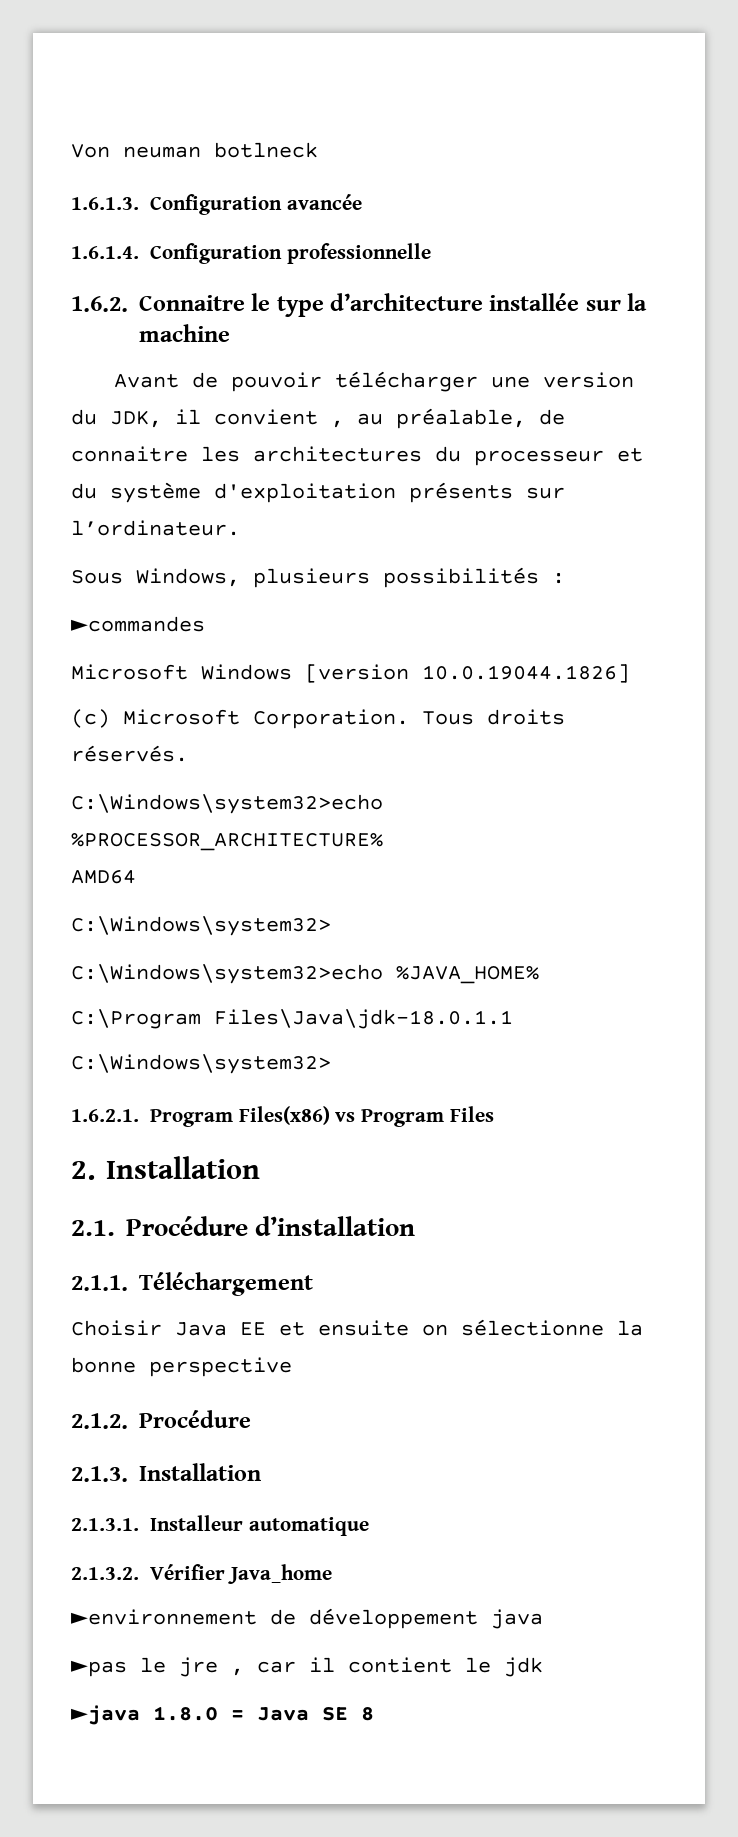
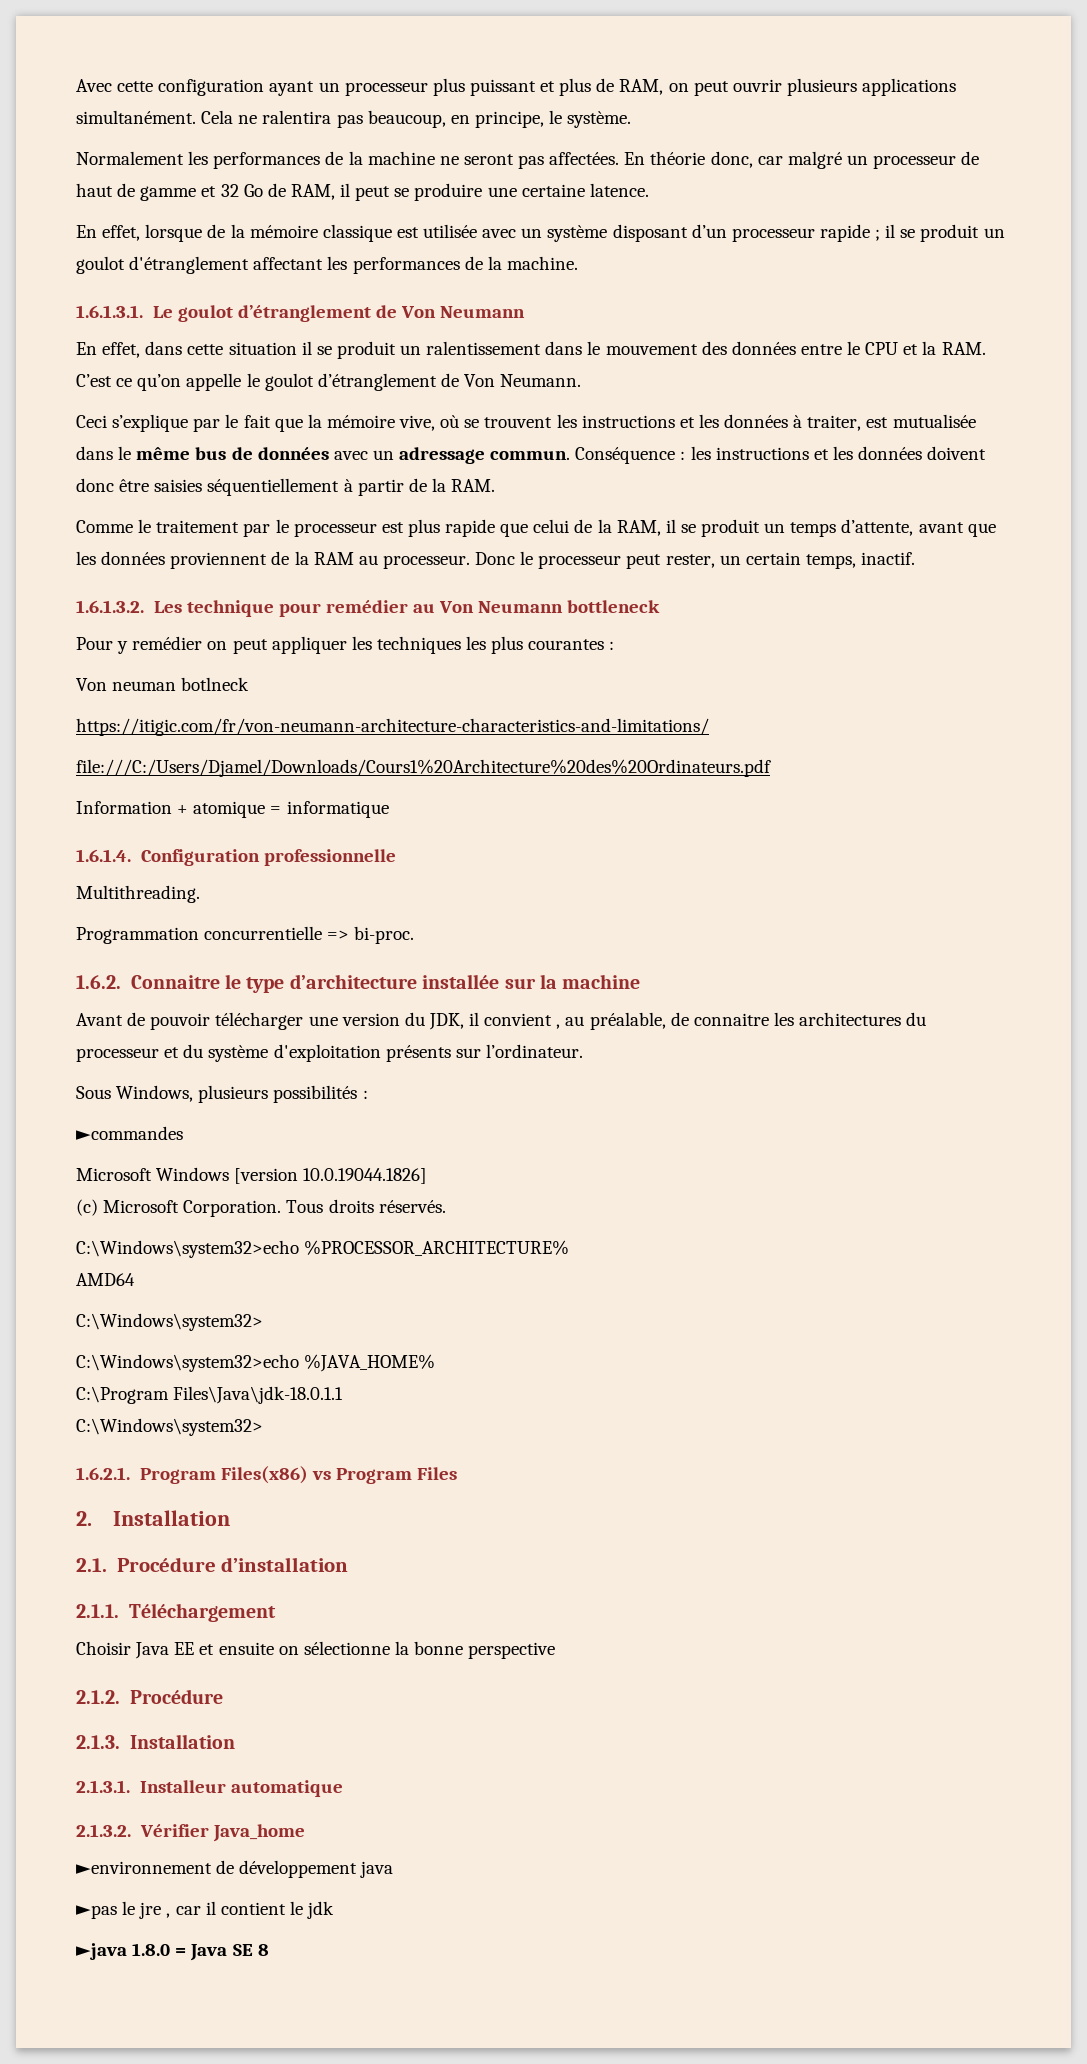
+ Avec cette configuration ayant un processeur plus puissant et plus de RAM, on peut ouvrir plusieurs applications simultanément. Cela ne ralentira pas beaucoup, en principe, le système.
+ Normalement les performances de la machine ne seront pas affectées. En théorie donc, car malgré un processeur de haut de gamme et 32 Go de RAM, il peut se produire une certaine latence.
+ En effet, lorsque de la mémoire classique est utilisée avec un système disposant d’un processeur rapide ; il se produit un goulot d'étranglement affectant les performances de la machine.
+ 1.6.1.3.1. Le goulot d’étranglement de Von Neumann
+ En effet, dans cette situation il se produit un ralentissement dans le mouvement des données entre le CPU et la RAM. C’est ce qu’on appelle le goulot d’étranglement de Von Neumann.
+ Ceci s’explique par le fait que la mémoire vive, où se trouvent les instructions et les données à traiter, est mutualisée dans le même bus de données avec un adressage commun. Conséquence : les instructions et les données doivent donc être saisies séquentiellement à partir de la RAM.
+ Comme le traitement par le processeur est plus rapide que celui de la RAM, il se produit un temps d’attente, avant que les données proviennent de la RAM au processeur. Donc le processeur peut rester, un certain temps, inactif.
+ 1.6.1.3.2. Les technique pour remédier au Von Neumann bottleneck
+ Pour y remédier on peut appliquer les techniques les plus courantes :
  Von neuman botlneck
- 1.6.1.3. Configuration avancée
+ https://itigic.com/fr/von-neumann-architecture-characteristics-and-limitations/
+ file:///C:/Users/Djamel/Downloads/Cours1%20Architecture%20des%20Ordinateurs.pdf
+ Information + atomique = informatique
  1.6.1.4. Configuration professionnelle
+ Multithreading.
+ Programmation concurrentielle => bi-proc.

